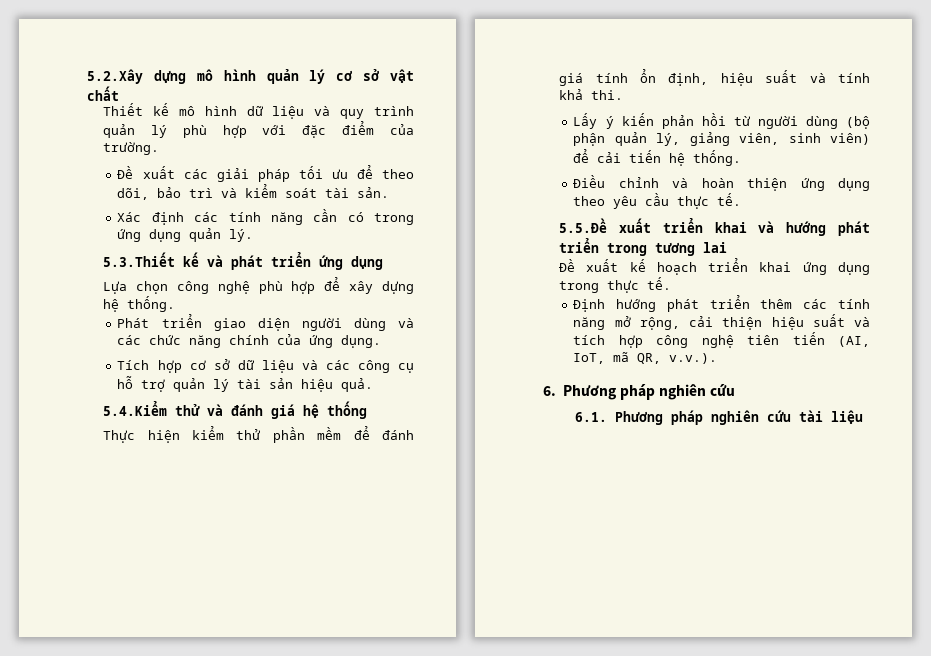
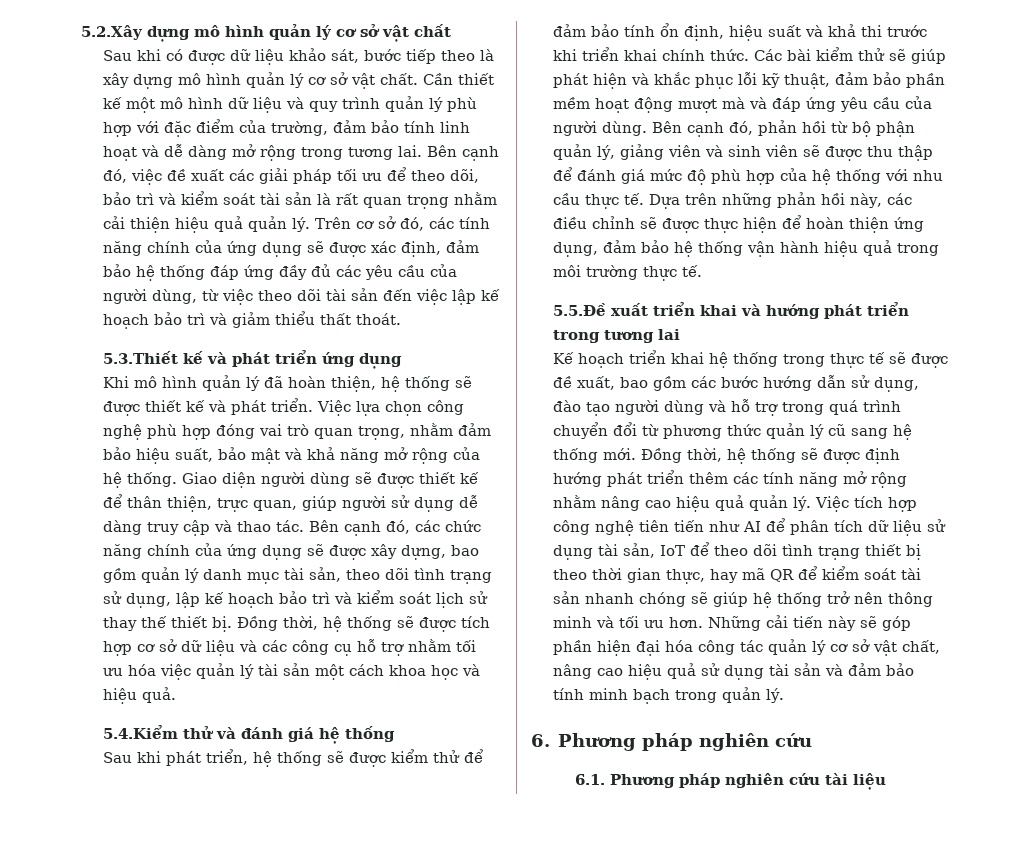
- Thiết kế mô hình dữ liệu và quy trình quản lý phù hợp với đặc điểm của trường.
- Đề xuất các giải pháp tối ưu để theo dõi, bảo trì và kiểm soát tài sản.
- Xác định các tính năng cần có trong ứng dụng quản lý.
+ Sau khi có được dữ liệu khảo sát, bước tiếp theo là xây dựng mô hình quản lý cơ sở vật chất. Cần thiết kế một mô hình dữ liệu và quy trình quản lý phù hợp với đặc điểm của trường, đảm bảo tính linh hoạt và dễ dàng mở rộng trong tương lai. Bên cạnh đó, việc đề xuất các giải pháp tối ưu để theo dõi, bảo trì và kiểm soát tài sản là rất quan trọng nhằm cải thiện hiệu quả quản lý. Trên cơ sở đó, các tính năng chính của ứng dụng sẽ được xác định, đảm bảo hệ thống đáp ứng đầy đủ các yêu cầu của người dùng, từ việc theo dõi tài sản đến việc lập kế hoạch bảo trì và giảm thiểu thất thoát.
- Lựa chọn công nghệ phù hợp để xây dựng hệ thống.
- Phát triển giao diện người dùng và các chức năng chính của ứng dụng.
- Tích hợp cơ sở dữ liệu và các công cụ hỗ trợ quản lý tài sản hiệu quả.
+ Khi mô hình quản lý đã hoàn thiện, hệ thống sẽ được thiết kế và phát triển. Việc lựa chọn công nghệ phù hợp đóng vai trò quan trọng, nhằm đảm bảo hiệu suất, bảo mật và khả năng mở rộng của hệ thống. Giao diện người dùng sẽ được thiết kế để thân thiện, trực quan, giúp người sử dụng dễ dàng truy cập và thao tác. Bên cạnh đó, các chức năng chính của ứng dụng sẽ được xây dựng, bao gồm quản lý danh mục tài sản, theo dõi tình trạng sử dụng, lập kế hoạch bảo trì và kiểm soát lịch sử thay thế thiết bị. Đồng thời, hệ thống sẽ được tích hợp cơ sở dữ liệu và các công cụ hỗ trợ nhằm tối ưu hóa việc quản lý tài sản một cách khoa học và hiệu quả.
- Thực hiện kiểm thử phần mềm để đánh giá tính ổn định, hiệu suất và tính khả thi.
- Lấy ý kiến phản hồi từ người dùng (bộ phận quản lý, giảng viên, sinh viên) để cải tiến hệ thống.
- Điều chỉnh và hoàn thiện ứng dụng theo yêu cầu thực tế.
+ Sau khi phát triển, hệ thống sẽ được kiểm thử để đảm bảo tính ổn định, hiệu suất và khả thi trước khi triển khai chính thức. Các bài kiểm thử sẽ giúp phát hiện và khắc phục lỗi kỹ thuật, đảm bảo phần mềm hoạt động mượt mà và đáp ứng yêu cầu của người dùng. Bên cạnh đó, phản hồi từ bộ phận quản lý, giảng viên và sinh viên sẽ được thu thập để đánh giá mức độ phù hợp của hệ thống với nhu cầu thực tế. Dựa trên những phản hồi này, các điều chỉnh sẽ được thực hiện để hoàn thiện ứng dụng, đảm bảo hệ thống vận hành hiệu quả trong môi trường thực tế.
- Đề xuất kế hoạch triển khai ứng dụng trong thực tế.
- Định hướng phát triển thêm các tính năng mở rộng, cải thiện hiệu suất và tích hợp công nghệ tiên tiến (AI, IoT, mã QR, v.v.).
+ Kế hoạch triển khai hệ thống trong thực tế sẽ được đề xuất, bao gồm các bước hướng dẫn sử dụng, đào tạo người dùng và hỗ trợ trong quá trình chuyển đổi từ phương thức quản lý cũ sang hệ thống mới. Đồng thời, hệ thống sẽ được định hướng phát triển thêm các tính năng mở rộng nhằm nâng cao hiệu quả quản lý. Việc tích hợp công nghệ tiên tiến như AI để phân tích dữ liệu sử dụng tài sản, IoT để theo dõi tình trạng thiết bị theo thời gian thực, hay mã QR để kiểm soát tài sản nhanh chóng sẽ giúp hệ thống trở nên thông minh và tối ưu hơn. Những cải tiến này sẽ góp phần hiện đại hóa công tác quản lý cơ sở vật chất, nâng cao hiệu quả sử dụng tài sản và đảm bảo tính minh bạch trong quản lý.

